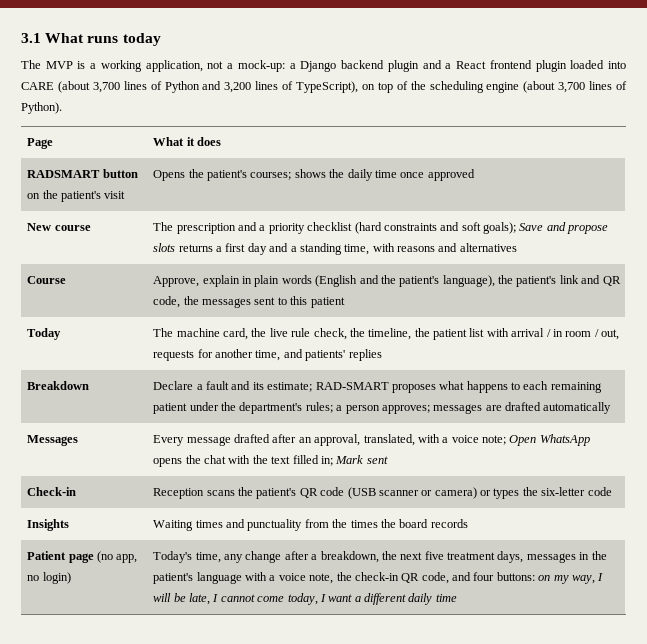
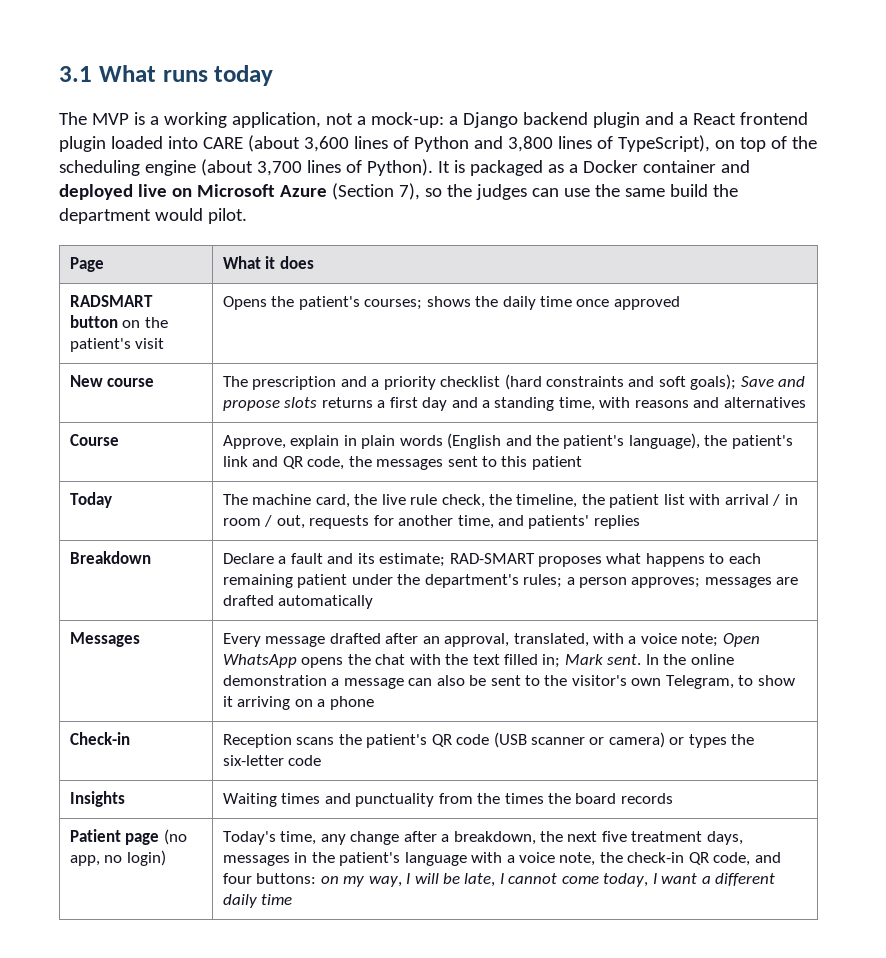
- The MVP is a working application, not a mock-up: a Django backend plugin and a React frontend plugin loaded into CARE (about 3,700 lines of Python and 3,200 lines of TypeScript), on top of the scheduling engine (about 3,700 lines of Python).
+ The MVP is a working application, not a mock-up: a Django backend plugin and a React frontend plugin loaded into CARE (about 3,600 lines of Python and 3,800 lines of TypeScript), on top of the scheduling engine (about 3,700 lines of Python). It is packaged as a Docker container and deployed live on Microsoft Azure (Section 7), so the judges can use the same build the department would pilot.
- Every message drafted after an approval, translated, with a voice note; Open WhatsApp opens the chat with the text filled in; Mark sent
+ Every message drafted after an approval, translated, with a voice note; Open WhatsApp opens the chat with the text filled in; Mark sent. In the online demonstration a message can also be sent to the visitor's own Telegram, to show it arriving on a phone

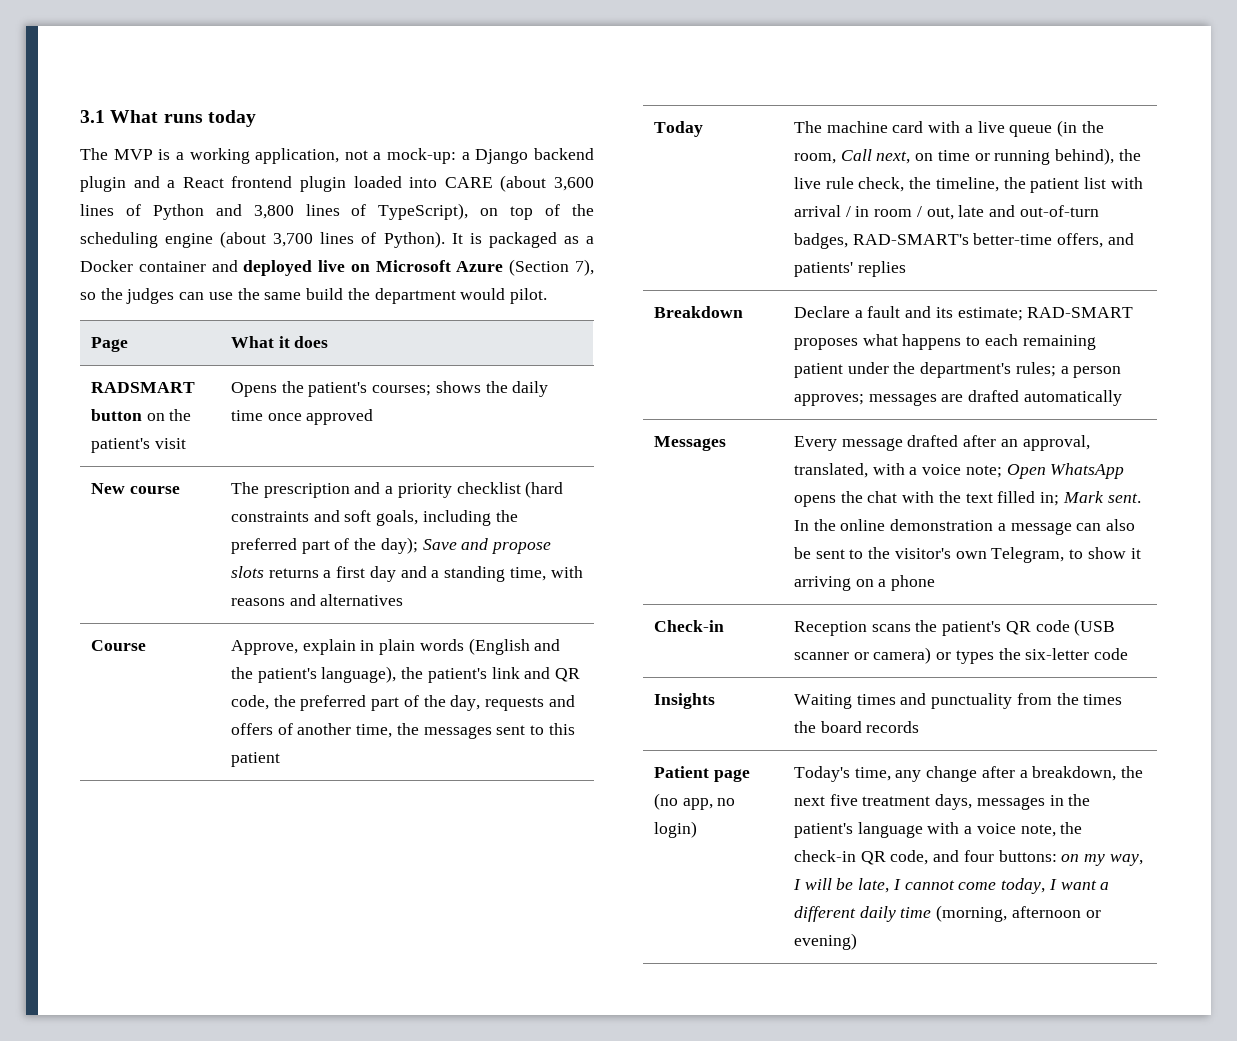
- New course | The prescription and a priority checklist (hard constraints and soft goals); Save and propose slots returns a first day and a standing time, with reasons and alternatives
+ New course | The prescription and a priority checklist (hard constraints and soft goals, including the preferred part of the day); Save and propose slots returns a first day and a standing time, with reasons and alternatives
- Course | Approve, explain in plain words (English and the patient's language), the patient's link and QR code, the messages sent to this patient
+ Course | Approve, explain in plain words (English and the patient's language), the patient's link and QR code, the preferred part of the day, requests and offers of another time, the messages sent to this patient
- The machine card, the live rule check, the timeline, the patient list with arrival / in room / out, requests for another time, and patients' replies
+ The machine card with a live queue (in the room, Call next, on time or running behind), the live rule check, the timeline, the patient list with arrival / in room / out, late and out-of-turn badges, RAD-SMART's better-time offers, and patients' replies
- Today's time, any change after a breakdown, the next five treatment days, messages in the patient's language with a voice note, the check-in QR code, and four buttons: on my way, I will be late, I cannot come today, I want a different daily time
+ Today's time, any change after a breakdown, the next five treatment days, messages in the patient's language with a voice note, the check-in QR code, and four buttons: on my way, I will be late, I cannot come today, I want a different daily time (morning, afternoon or evening)

